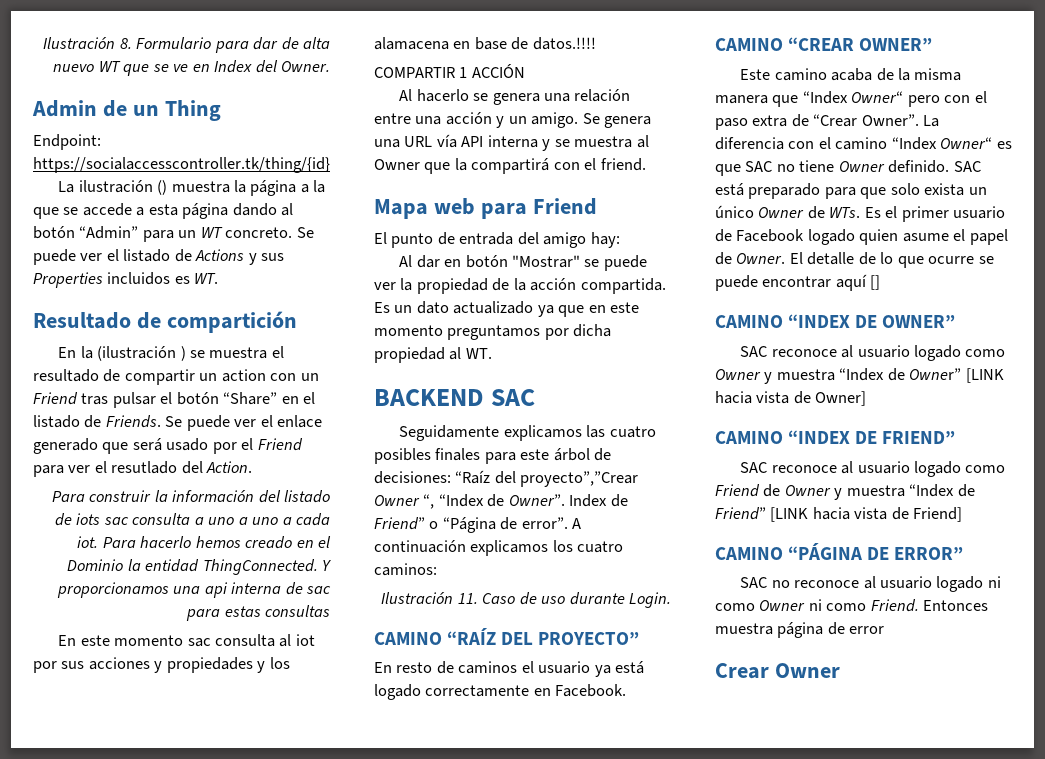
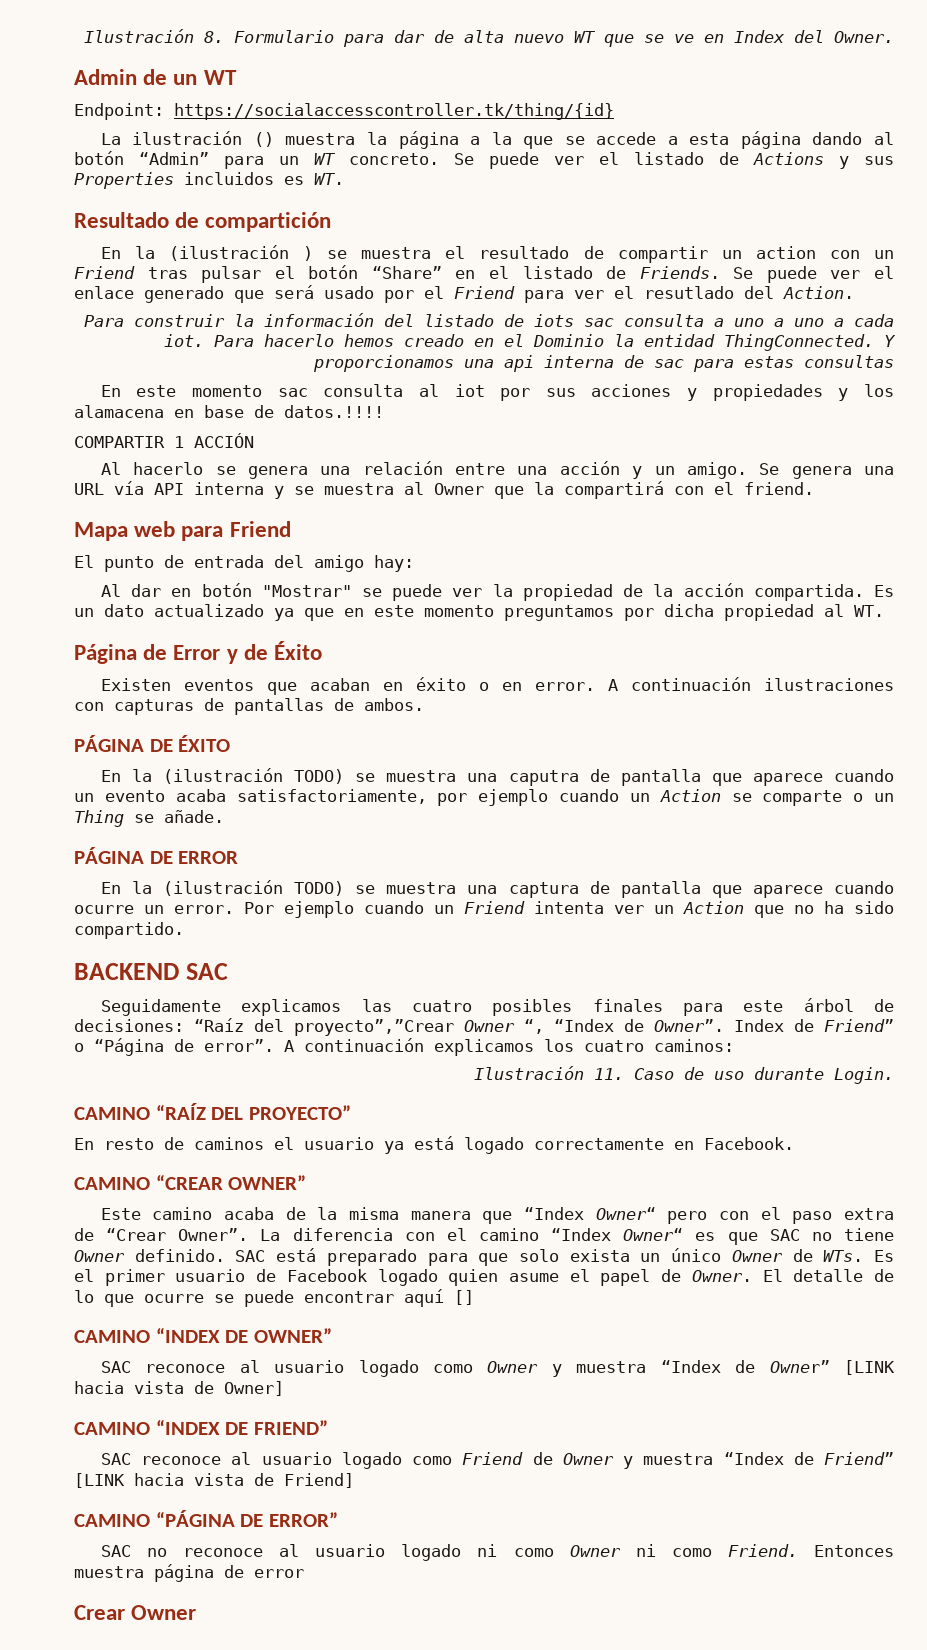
- Admin de un Thing
+ Admin de un WT
+ Página de Error y de Éxito
+ Existen eventos que acaban en éxito o en error. A continuación ilustraciones con capturas de pantallas de ambos.
+ PÁGINA DE ÉXITO
+ En la (ilustración TODO) se muestra una caputra de pantalla que aparece cuando un evento acaba satisfactoriamente, por ejemplo cuando un Action se comparte o un Thing se añade.
+ PÁGINA DE ERROR
+ En la (ilustración TODO) se muestra una captura de pantalla que aparece cuando ocurre un error. Por ejemplo cuando un Friend intenta ver un Action que no ha sido compartido.

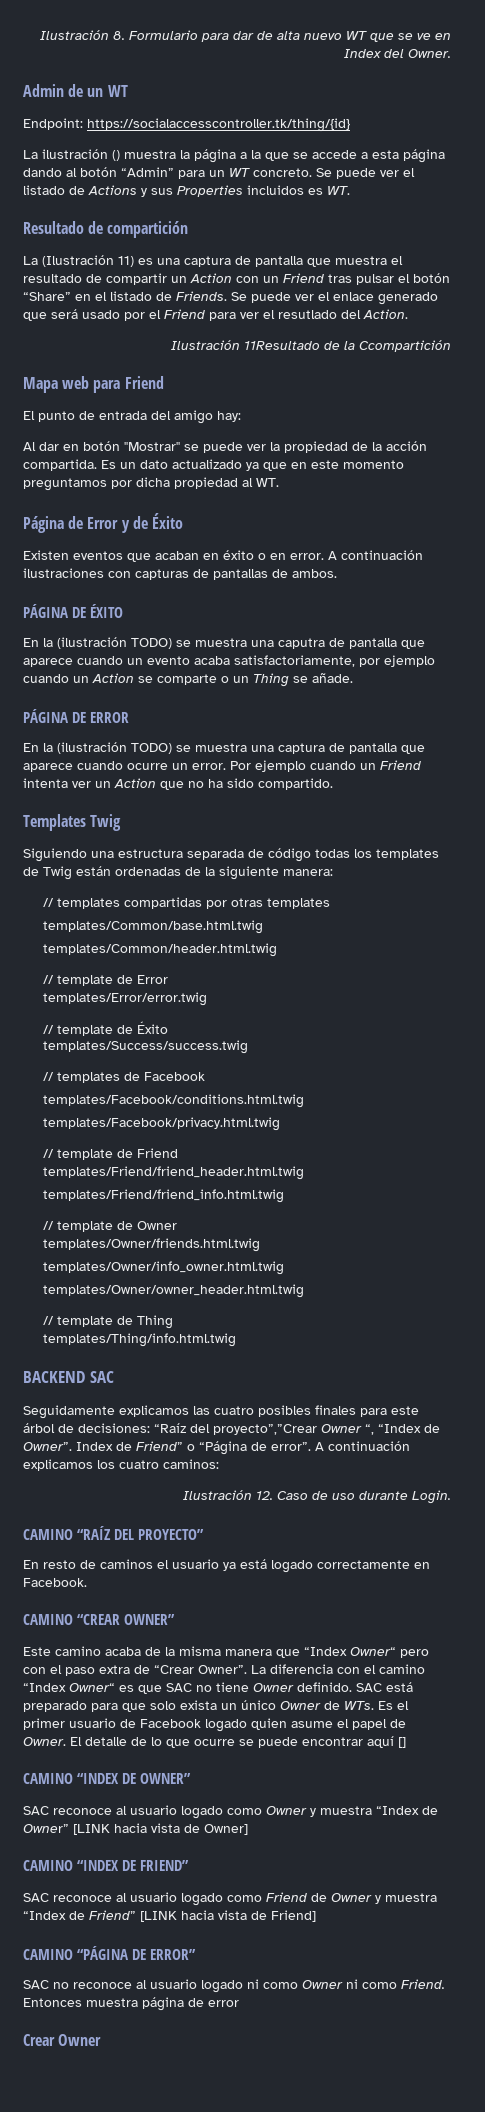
- En la (ilustración ) se muestra el resultado de compartir un action con un Friend tras pulsar el botón “Share” en el listado de Friends.
+ La (Ilustración 11) es una captura de pantalla que muestra el resultado de compartir un Action con un Friend tras pulsar el botón “Share” en el listado de Friends.
- Para construir la información del listado de iots sac consulta a uno a uno a cada iot. Para hacerlo hemos creado en el Dominio la entidad ThingConnected. Y proporcionamos una api interna de sac para estas consultas
- En este momento sac consulta al iot por sus acciones y propiedades y los alamacena en base de datos.!!!!
- COMPARTIR 1 ACCIÓN
- Al hacerlo se genera una relación entre una acción y un amigo. Se genera una URL vía API interna y se muestra al Owner que la compartirá con el friend.
+ Ilustración 11Resultado de la Ccompartición
+ Templates Twig
+ Siguiendo una estructura separada de código todas los templates de Twig están ordenadas de la siguiente manera:
+ // templates compartidas por otras templates
+ templates/Common/base.html.twig
+ templates/Common/header.html.twig
+ // template de Error
+ templates/Error/error.twig
+ // template de Éxito
+ templates/Success/success.twig
+ // templates de Facebook
+ templates/Facebook/conditions.html.twig
+ templates/Facebook/privacy.html.twig
+ // template de Friend
+ templates/Friend/friend_header.html.twig
+ templates/Friend/friend_info.html.twig
+ // template de Owner
+ templates/Owner/friends.html.twig
+ templates/Owner/info_owner.html.twig
+ templates/Owner/owner_header.html.twig
+ // template de Thing
+ templates/Thing/info.html.twig
- Ilustración 11. Caso de uso durante Login.
+ Ilustración 12. Caso de uso durante Login.

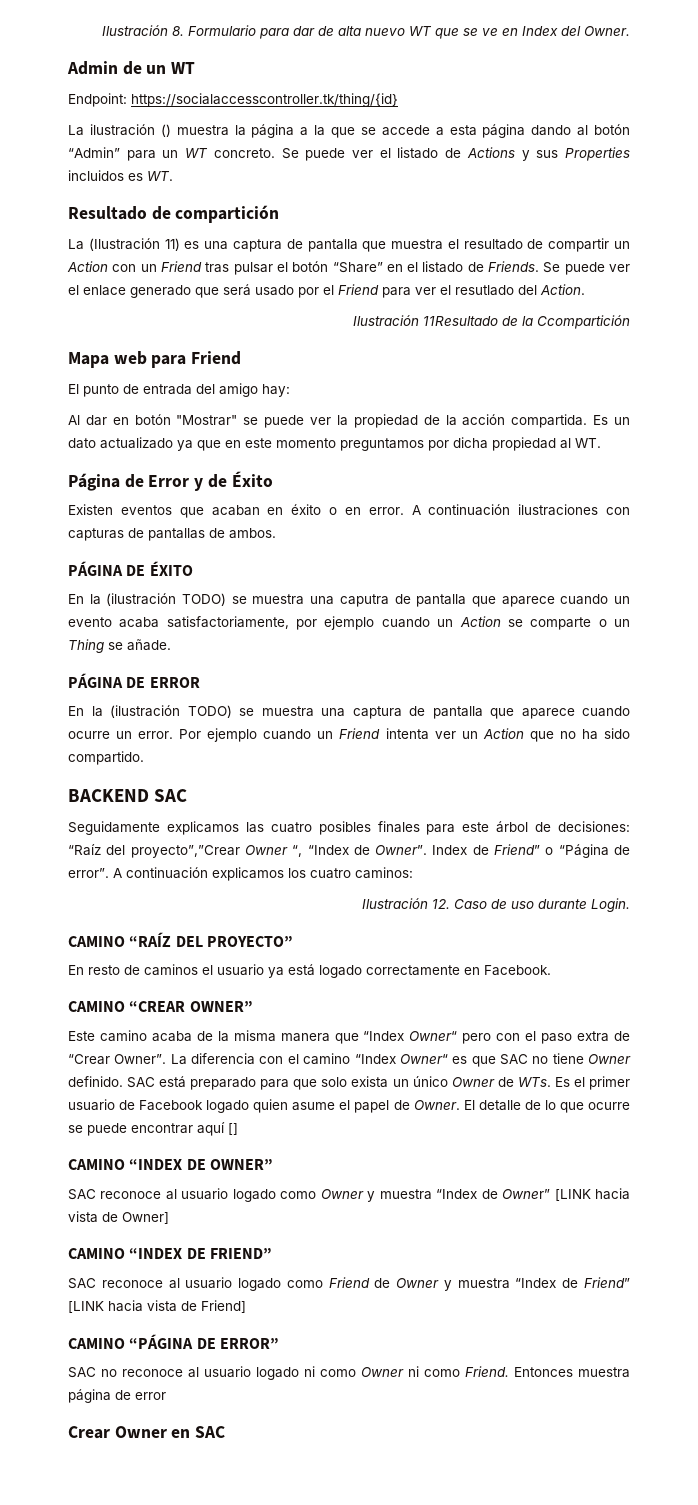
- Templates Twig
- Siguiendo una estructura separada de código todas los templates de Twig están ordenadas de la siguiente manera:
- // templates compartidas por otras templates
- templates/Common/base.html.twig
- templates/Common/header.html.twig
- // template de Error
- templates/Error/error.twig
- // template de Éxito
- templates/Success/success.twig
- // templates de Facebook
- templates/Facebook/conditions.html.twig
- templates/Facebook/privacy.html.twig
- // template de Friend
- templates/Friend/friend_header.html.twig
- templates/Friend/friend_info.html.twig
- // template de Owner
- templates/Owner/friends.html.twig
- templates/Owner/info_owner.html.twig
- templates/Owner/owner_header.html.twig
- // template de Thing
- templates/Thing/info.html.twig
- Crear Owner
+ Crear Owner en SAC

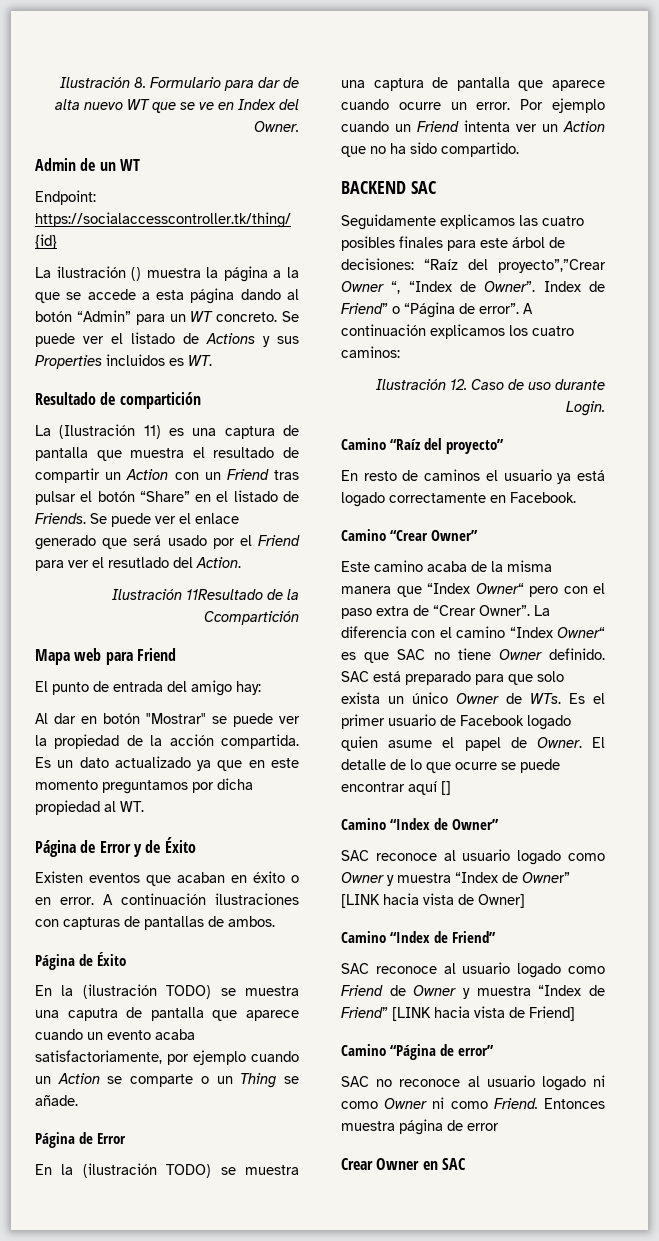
- PÁGINA DE ÉXITO
+ Página de Éxito
  En la (ilustración TODO) se muestra una caputra de pantalla que aparece cuando un evento acaba satisfactoriamente, por ejemplo cuando un Action se comparte o un Thing se añade.
- PÁGINA DE ERROR
+ Página de Error
- CAMINO “RAÍZ DEL PROYECTO”
+ Camino “Raíz del proyecto”
- CAMINO “CREAR OWNER”
+ Camino “Crear Owner”
- CAMINO “INDEX DE OWNER”
+ Camino “Index de Owner”
- CAMINO “INDEX DE FRIEND”
+ Camino “Index de Friend”
- CAMINO “PÁGINA DE ERROR”
+ Camino “Página de error”

